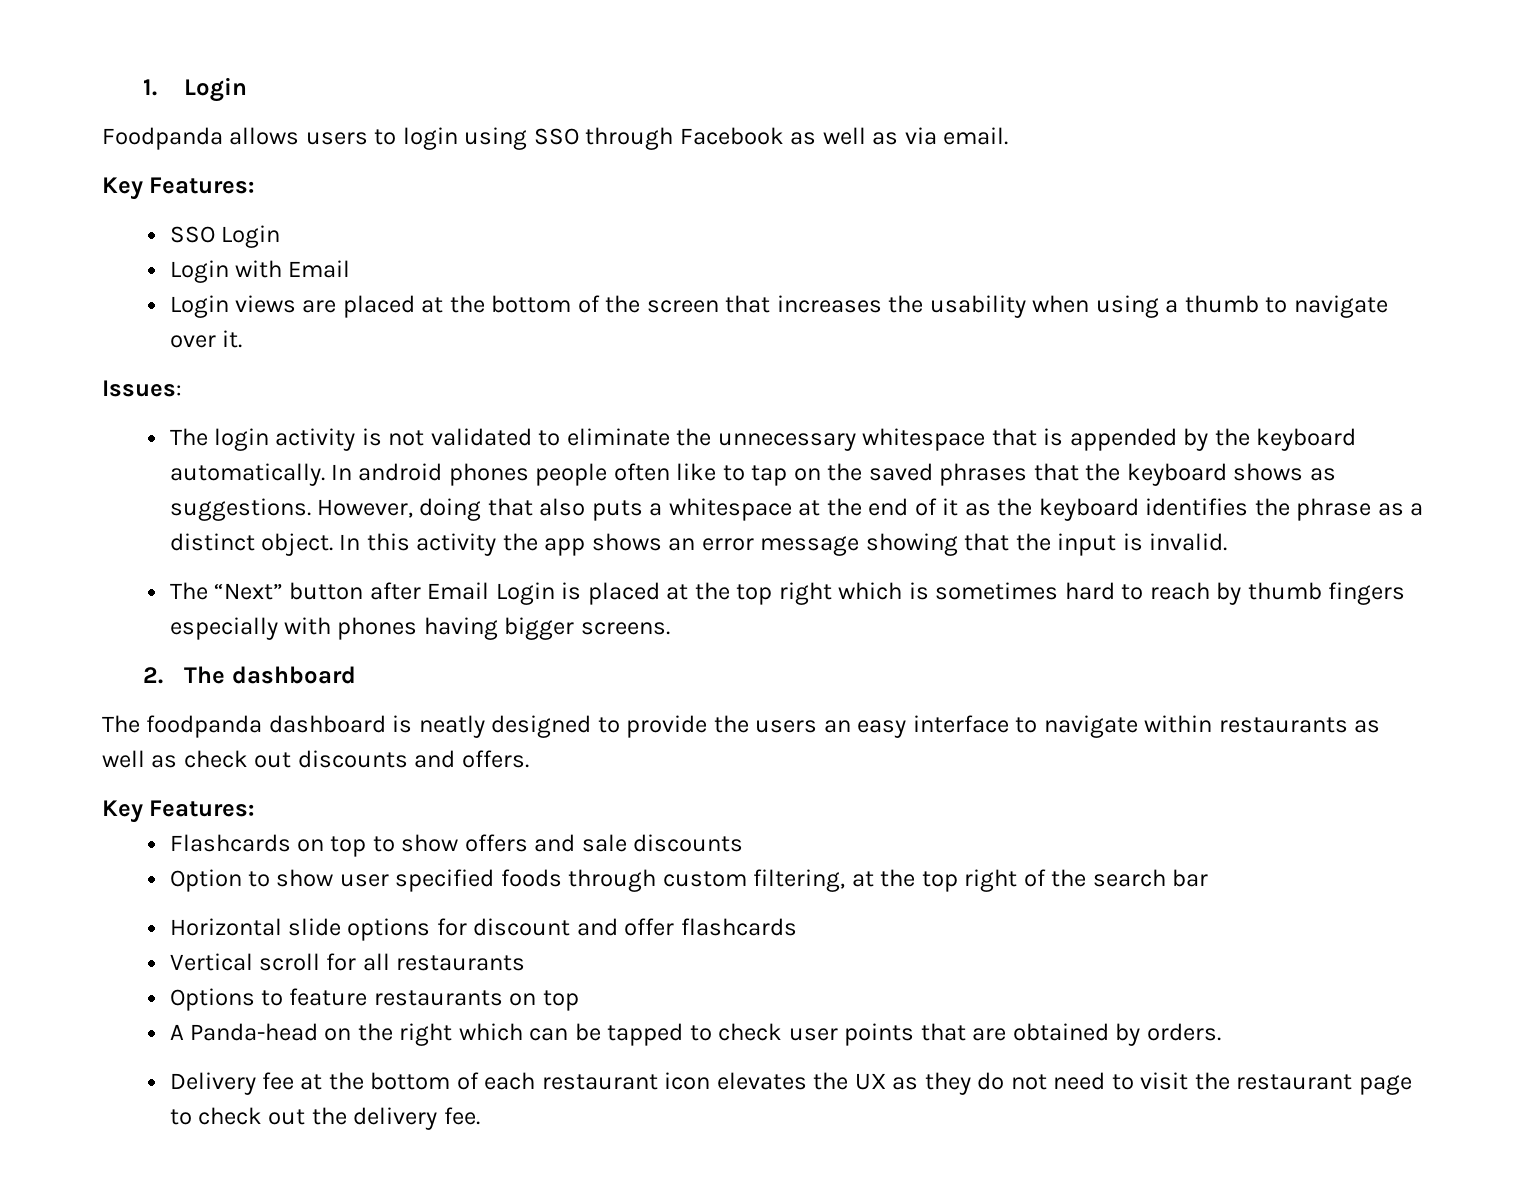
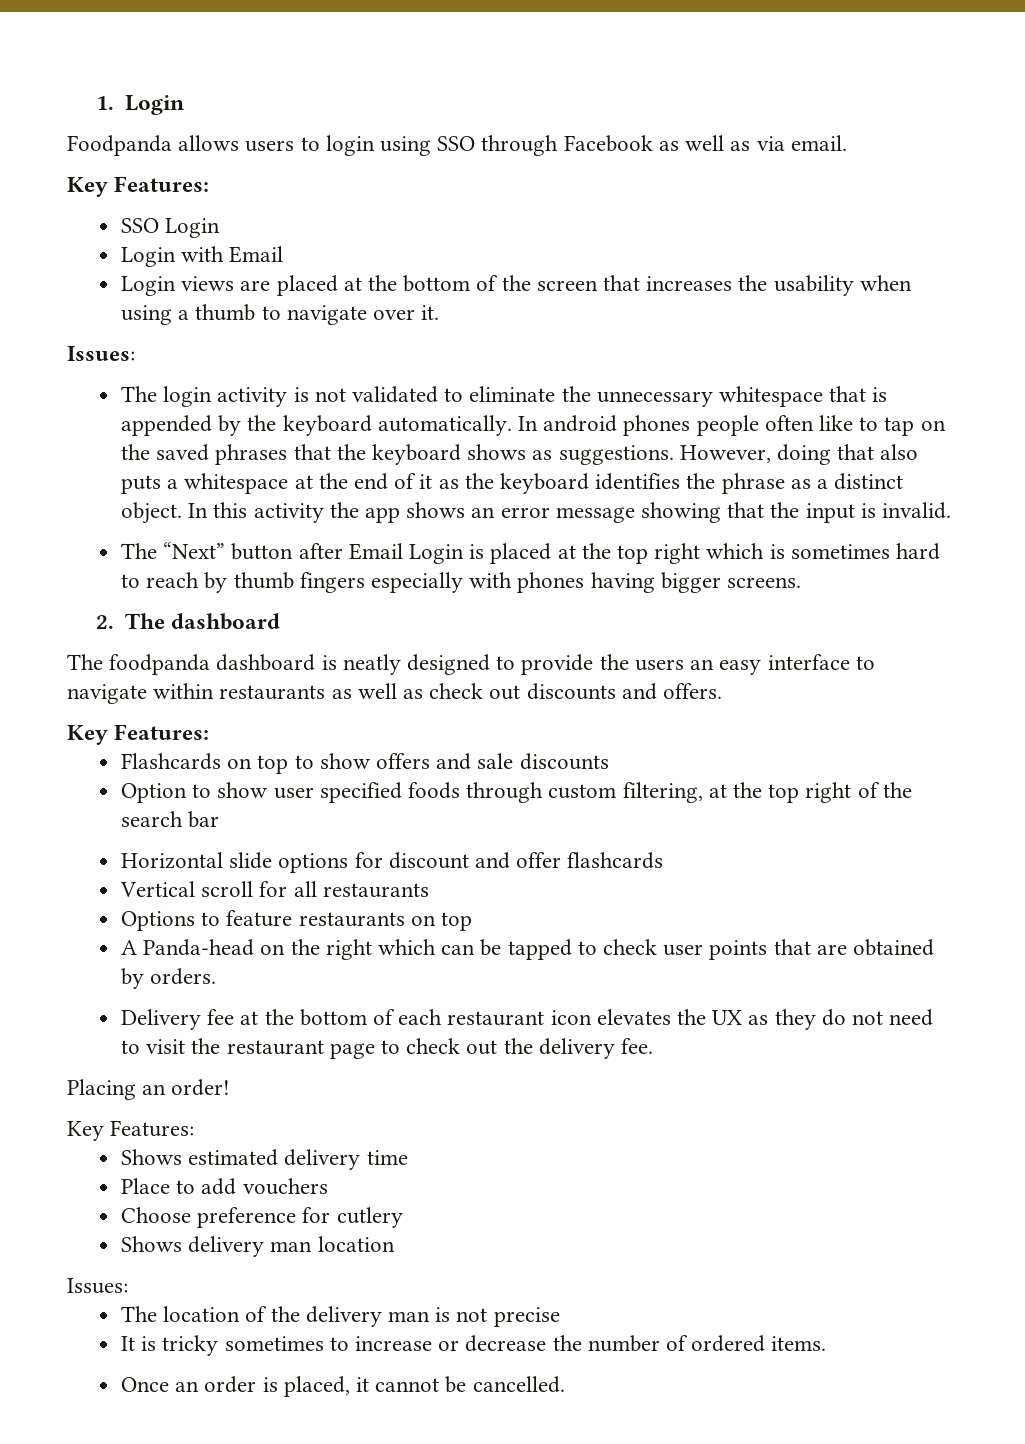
+ Placing an order!
+ Key Features:
+ Shows estimated delivery time
+ Place to add vouchers
+ Choose preference for cutlery
+ Shows delivery man location
+ Issues:
+ The location of the delivery man is not precise
+ It is tricky sometimes to increase or decrease the number of ordered items.
+ Once an order is placed, it cannot be cancelled.

